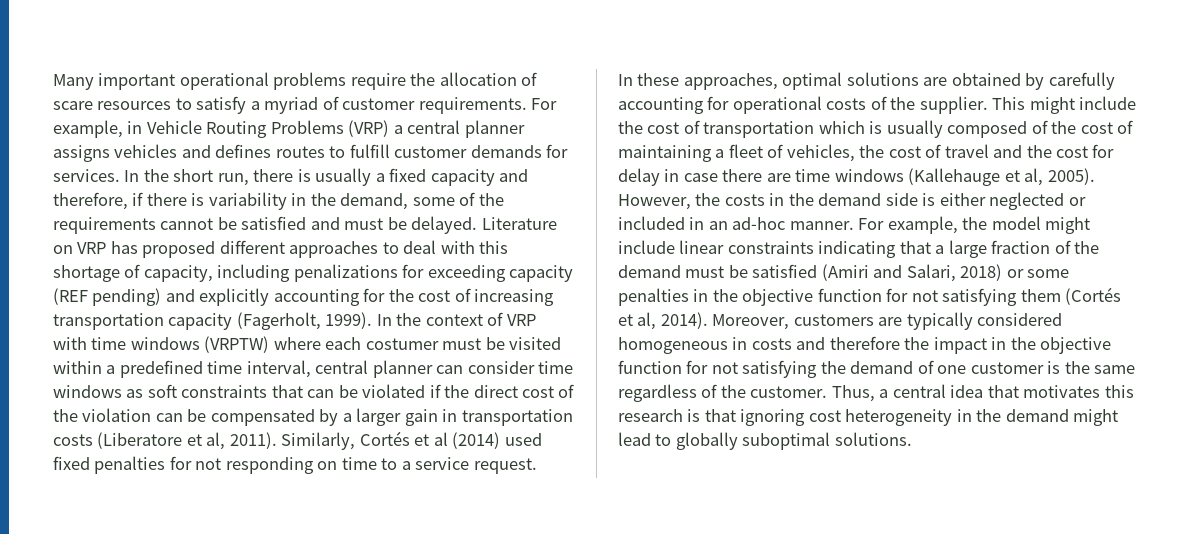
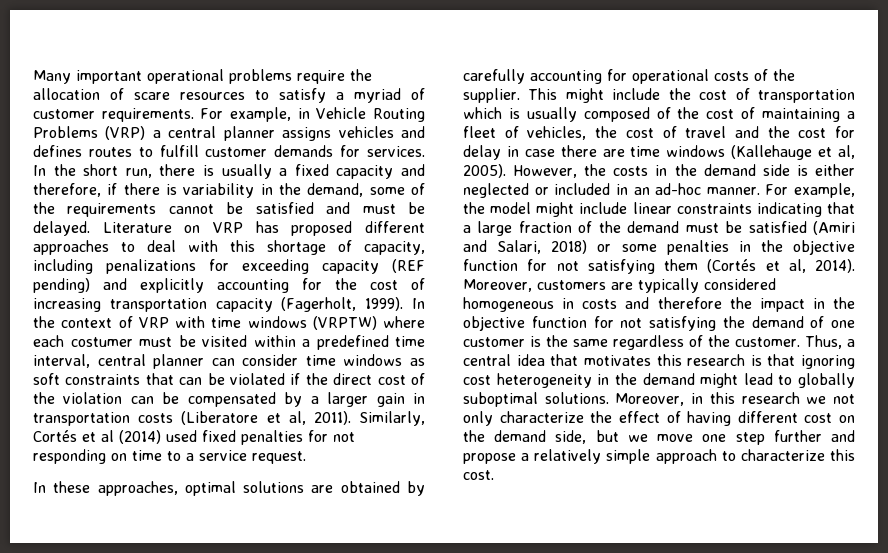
+ Moreover, in this research we not only characterize the effect of having different cost on the demand side, but we move one step further and propose a relatively simple approach to characterize this cost.

